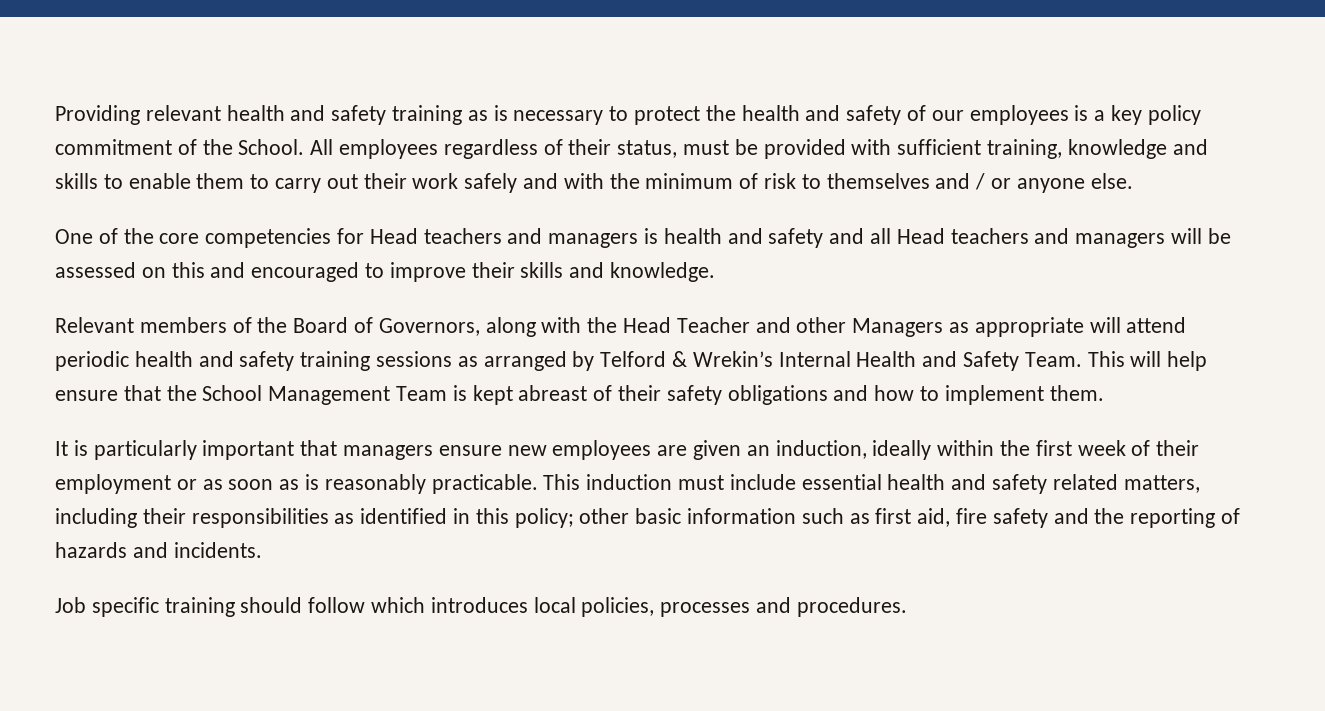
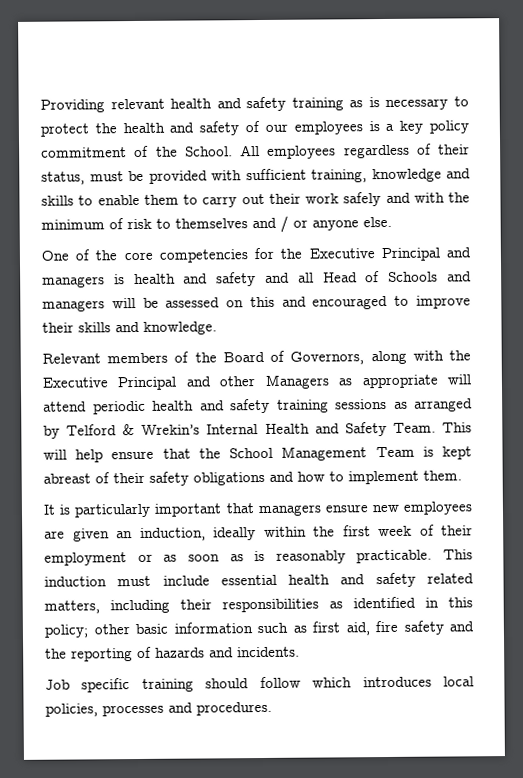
- One of the core competencies for Head teachers and managers is health and safety and all Head teachers and managers will be assessed on this and encouraged to improve their skills and knowledge.
+ One of the core competencies for the Executive Principal and managers is health and safety and all Head of Schools and managers will be assessed on this and encouraged to improve their skills and knowledge.
- Relevant members of the Board of Governors, along with the Head Teacher and other Managers as appropriate will attend periodic health and safety training sessions as arranged by Telford & Wrekin’s Internal Health and Safety Team.
+ Relevant members of the Board of Governors, along with the Executive Principal and other Managers as appropriate will attend periodic health and safety training sessions as arranged by Telford & Wrekin’s Internal Health and Safety Team.

